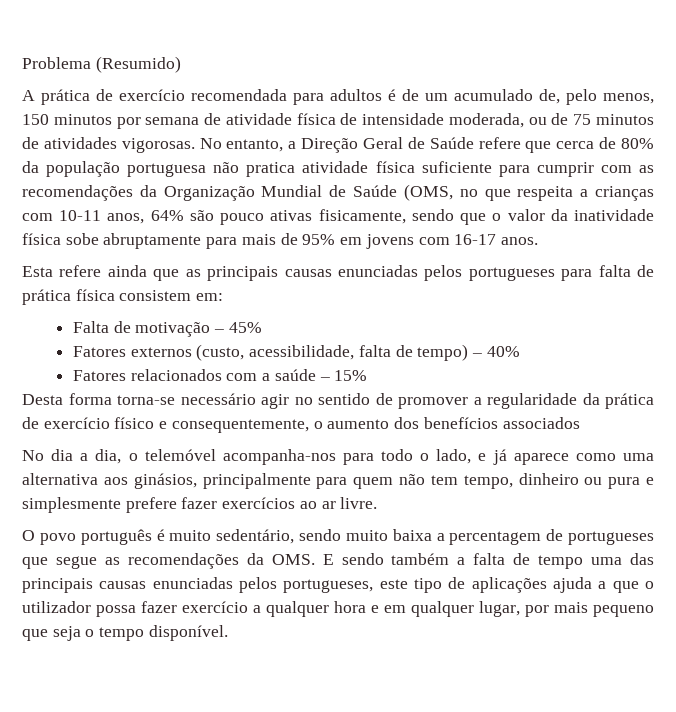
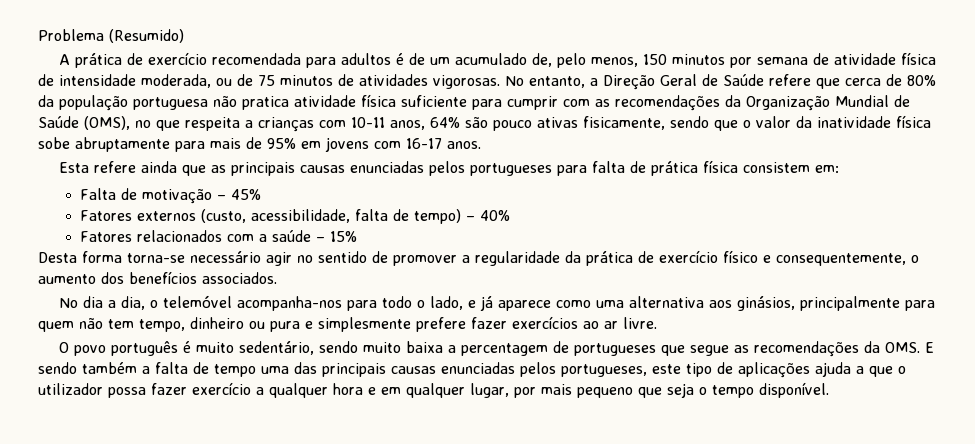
- No entanto, a Direção Geral de Saúde refere que cerca de 80% da população portuguesa não pratica atividade física suficiente para cumprir com as recomendações da Organização Mundial de Saúde (OMS, no que respeita a crianças com 10-11 anos, 64% são pouco ativas fisicamente, sendo que o valor da inatividade física sobe abruptamente para mais de 95% em jovens com 16-17 anos.
+ No entanto, a Direção Geral de Saúde refere que cerca de 80% da população portuguesa não pratica atividade física suficiente para cumprir com as recomendações da Organização Mundial de Saúde (OMS), no que respeita a crianças com 10-11 anos, 64% são pouco ativas fisicamente, sendo que o valor da inatividade física sobe abruptamente para mais de 95% em jovens com 16-17 anos.
- Desta forma torna-se necessário agir no sentido de promover a regularidade da prática de exercício físico e consequentemente, o aumento dos benefícios associados
+ Desta forma torna-se necessário agir no sentido de promover a regularidade da prática de exercício físico e consequentemente, o aumento dos benefícios associados.

